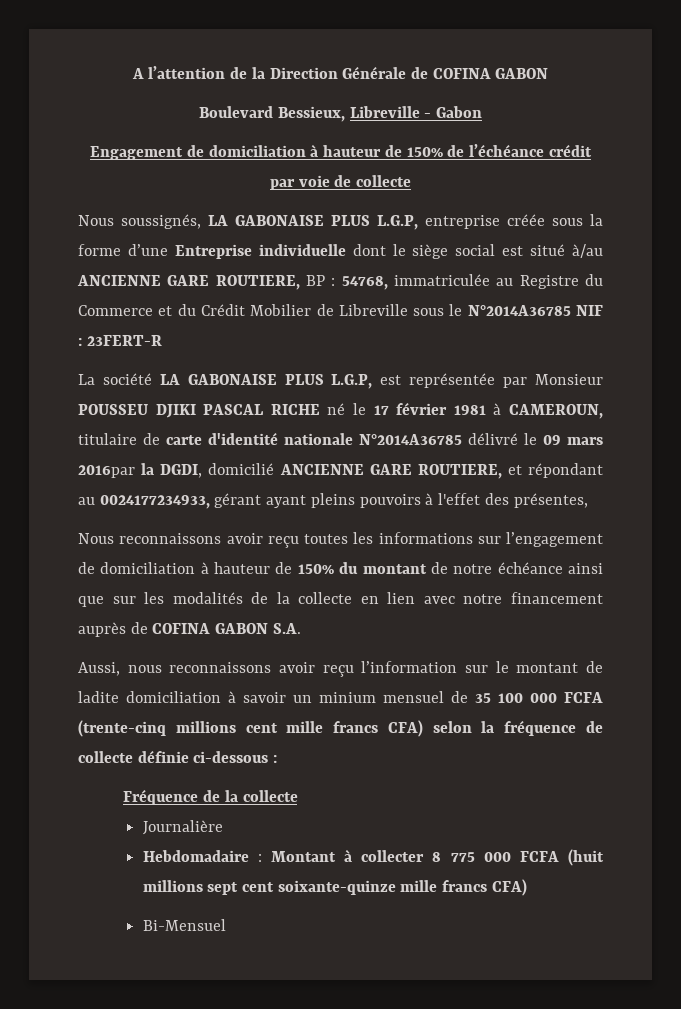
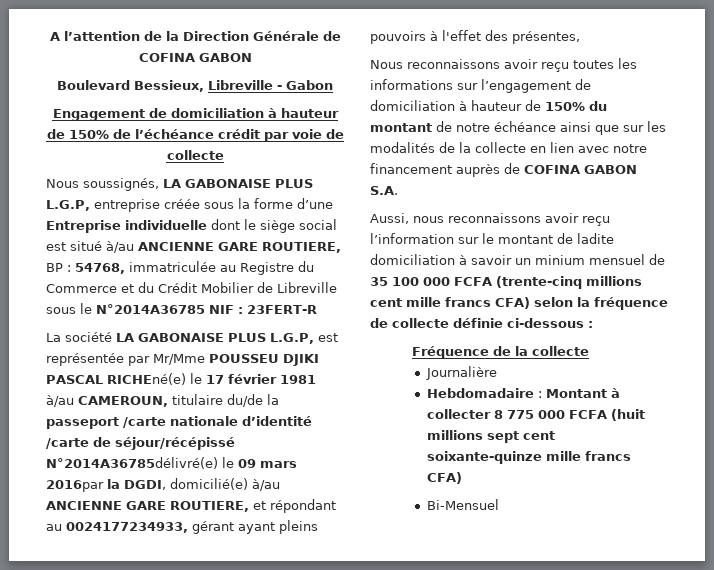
- La société LA GABONAISE PLUS L.G.P, est représentée par Monsieur POUSSEU DJIKI PASCAL RICHE né le 17 février 1981 à CAMEROUN, titulaire de carte d'identité nationale N°2014A36785 délivré le 09 mars 2016par la DGDI, domicilié ANCIENNE GARE ROUTIERE, et répondant au 0024177234933, gérant ayant pleins pouvoirs à l'effet des présentes,
+ La société LA GABONAISE PLUS L.G.P, est représentée par Mr/Mme POUSSEU DJIKI PASCAL RICHEné(e) le 17 février 1981 à/au CAMEROUN, titulaire du/de la passeport /carte nationale d’identité /carte de séjour/récépissé N°2014A36785délivré(e) le 09 mars 2016par la DGDI, domicilié(e) à/au ANCIENNE GARE ROUTIERE, et répondant au 0024177234933, gérant ayant pleins pouvoirs à l'effet des présentes,

